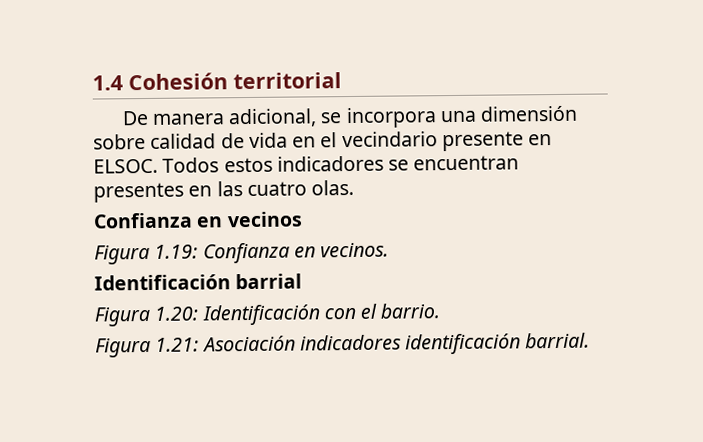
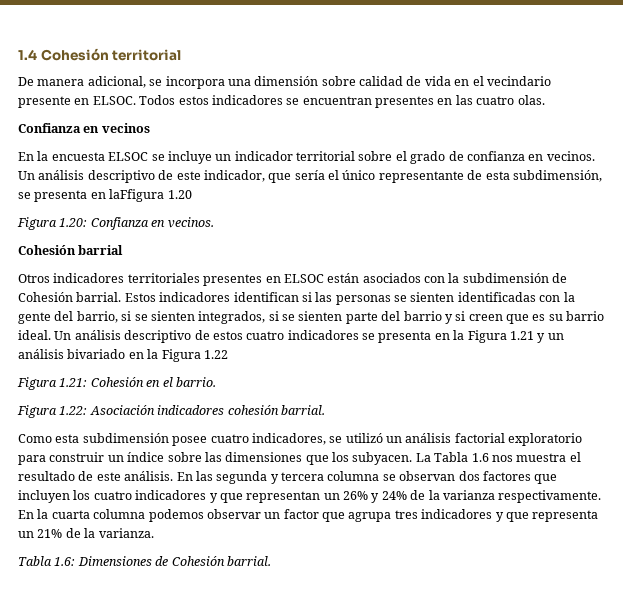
- Figura 1.19: Confianza en vecinos.
+ En la encuesta ELSOC se incluye un indicador territorial sobre el grado de confianza en vecinos. Un análisis descriptivo de este indicador, que sería el único representante de esta subdimensión, se presenta en laFfigura 1.20
+ Figura 1.20: Confianza en vecinos.
- Identificación barrial
+ Cohesión barrial
- Figura 1.20: Identificación con el barrio.
+ Otros indicadores territoriales presentes en ELSOC están asociados con la subdimensión de Cohesión barrial. Estos indicadores identifican si las personas se sienten identificadas con la gente del barrio, si se sienten integrados, si se sienten parte del barrio y si creen que es su barrio ideal. Un análisis descriptivo de estos cuatro indicadores se presenta en la Figura 1.21 y un análisis bivariado en la Figura 1.22
+ Figura 1.21: Cohesión en el barrio.
- Figura 1.21: Asociación indicadores identificación barrial.
+ Figura 1.22: Asociación indicadores cohesión barrial.
+ Como esta subdimensión posee cuatro indicadores, se utilizó un análisis factorial exploratorio para construir un índice sobre las dimensiones que los subyacen. La Tabla 1.6 nos muestra el resultado de este análisis. En las segunda y tercera columna se observan dos factores que incluyen los cuatro indicadores y que representan un 26% y 24% de la varianza respectivamente. En la cuarta columna podemos observar un factor que agrupa tres indicadores y que representa un 21% de la varianza.
+ Tabla 1.6: Dimensiones de Cohesión barrial.

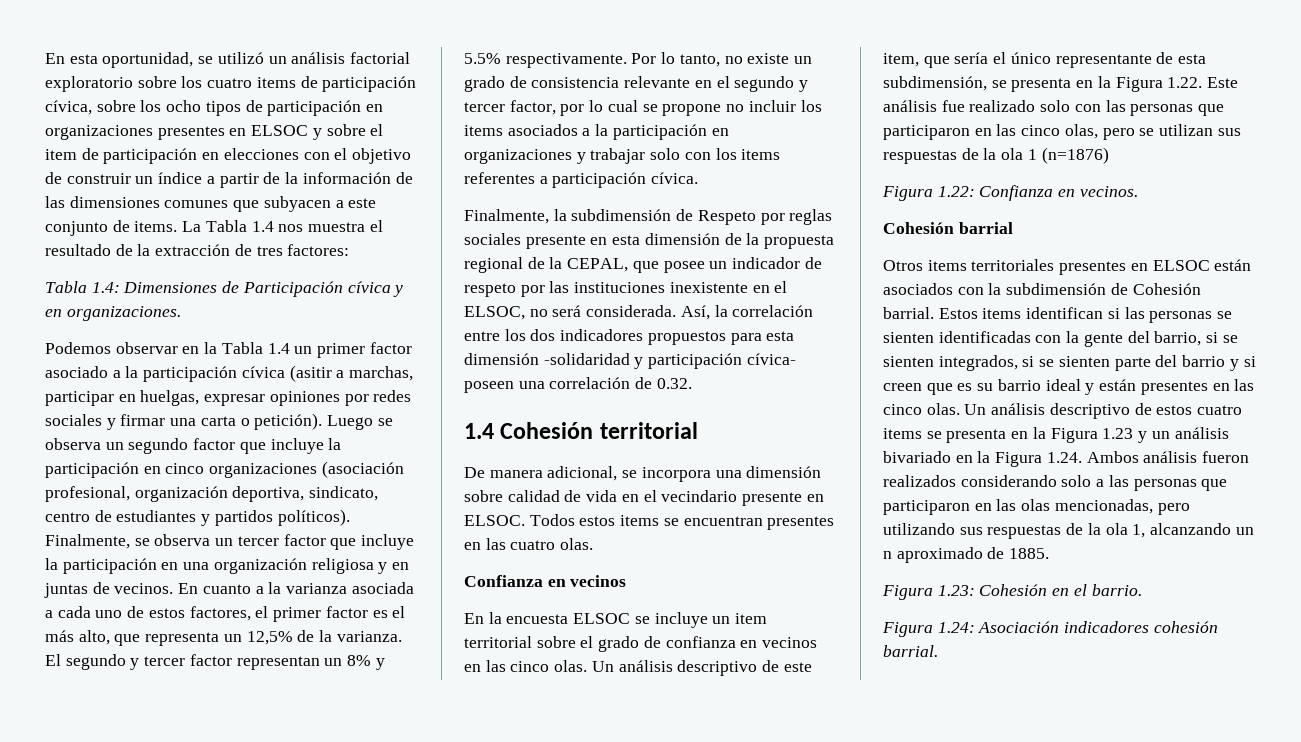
+ En esta oportunidad, se utilizó un análisis factorial exploratorio sobre los cuatro items de participación cívica, sobre los ocho tipos de participación en organizaciones presentes en ELSOC y sobre el item de participación en elecciones con el objetivo de construir un índice a partir de la información de las dimensiones comunes que subyacen a este conjunto de items. La Tabla 1.4 nos muestra el resultado de la extracción de tres factores:
+ Tabla 1.4: Dimensiones de Participación cívica y en organizaciones.
+ Podemos observar en la Tabla 1.4 un primer factor asociado a la participación cívica (asitir a marchas, participar en huelgas, expresar opiniones por redes sociales y firmar una carta o petición). Luego se observa un segundo factor que incluye la participación en cinco organizaciones (asociación profesional, organización deportiva, sindicato, centro de estudiantes y partidos políticos). Finalmente, se observa un tercer factor que incluye la participación en una organización religiosa y en juntas de vecinos. En cuanto a la varianza asociada a cada uno de estos factores, el primer factor es el más alto, que representa un 12,5% de la varianza. El segundo y tercer factor representan un 8% y 5.5% respectivamente. Por lo tanto, no existe un grado de consistencia relevante en el segundo y tercer factor, por lo cual se propone no incluir los items asociados a la participación en organizaciones y trabajar solo con los items referentes a participación cívica.
+ Finalmente, la subdimensión de Respeto por reglas sociales presente en esta dimensión de la propuesta regional de la CEPAL, que posee un indicador de respeto por las instituciones inexistente en el ELSOC, no será considerada. Así, la correlación entre los dos indicadores propuestos para esta dimensión -solidaridad y participación cívica- poseen una correlación de 0.32.
- Todos estos indicadores se encuentran presentes en las cuatro olas.
+ Todos estos items se encuentran presentes en las cuatro olas.
- En la encuesta ELSOC se incluye un indicador territorial sobre el grado de confianza en vecinos.
+ En la encuesta ELSOC se incluye un item territorial sobre el grado de confianza en vecinos en las cinco olas.
- Un análisis descriptivo de este indicador, que sería el único representante de esta subdimensión, se presenta en laFfigura 1.20
- Figura 1.20: Confianza en vecinos.
+ Un análisis descriptivo de este item, que sería el único representante de esta subdimensión, se presenta en la Figura 1.22. Este análisis fue realizado solo con las personas que participaron en las cinco olas, pero se utilizan sus respuestas de la ola 1 (n=1876)
+ Figura 1.22: Confianza en vecinos.
- Otros indicadores territoriales presentes en ELSOC están asociados con la subdimensión de Cohesión barrial.
+ Otros items territoriales presentes en ELSOC están asociados con la subdimensión de Cohesión barrial.
- Estos indicadores identifican si las personas se sienten identificadas con la gente del barrio, si se sienten integrados, si se sienten parte del barrio y si creen que es su barrio ideal.
+ Estos items identifican si las personas se sienten identificadas con la gente del barrio, si se sienten integrados, si se sienten parte del barrio y si creen que es su barrio ideal y están presentes en las cinco olas.
- Un análisis descriptivo de estos cuatro indicadores se presenta en la Figura 1.21 y un análisis bivariado en la Figura 1.22
- Figura 1.21: Cohesión en el barrio.
+ Un análisis descriptivo de estos cuatro items se presenta en la Figura 1.23 y un análisis bivariado en la Figura 1.24. Ambos análisis fueron realizados considerando solo a las personas que participaron en las olas mencionadas, pero utilizando sus respuestas de la ola 1, alcanzando un n aproximado de 1885.
+ Figura 1.23: Cohesión en el barrio.
- Figura 1.22: Asociación indicadores cohesión barrial.
+ Figura 1.24: Asociación indicadores cohesión barrial.
- Como esta subdimensión posee cuatro indicadores, se utilizó un análisis factorial exploratorio para construir un índice sobre las dimensiones que los subyacen. La Tabla 1.6 nos muestra el resultado de este análisis. En las segunda y tercera columna se observan dos factores que incluyen los cuatro indicadores y que representan un 26% y 24% de la varianza respectivamente. En la cuarta columna podemos observar un factor que agrupa tres indicadores y que representa un 21% de la varianza.
- Tabla 1.6: Dimensiones de Cohesión barrial.

